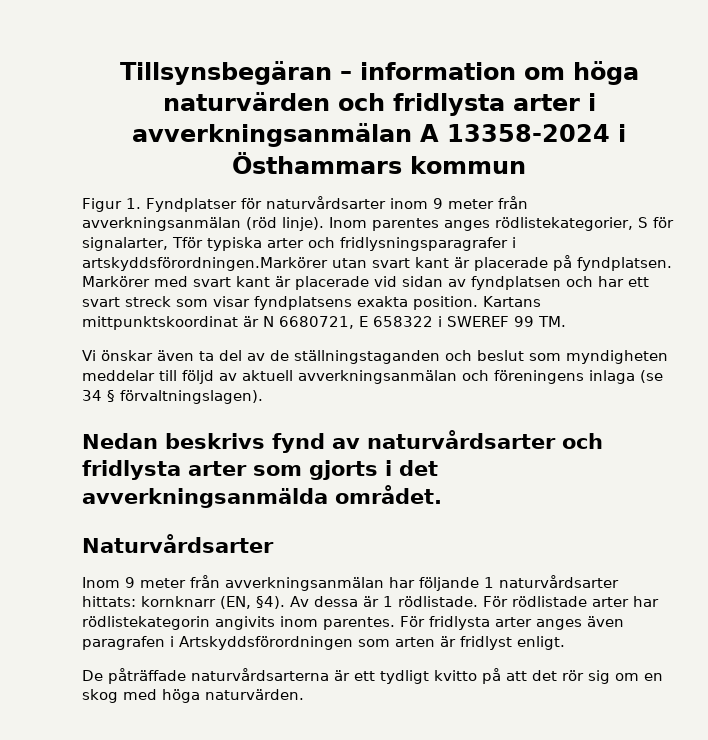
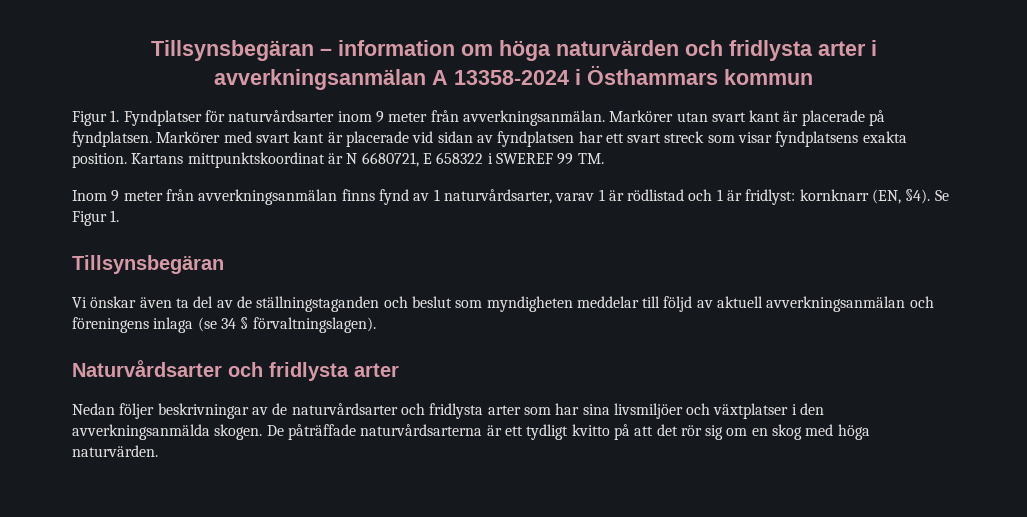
- Figur 1. Fyndplatser för naturvårdsarter inom 9 meter från avverkningsanmälan (röd linje). Inom parentes anges rödlistekategorier, S för signalarter, Tför typiska arter och fridlysningsparagrafer i artskyddsförordningen.Markörer utan svart kant är placerade på fyndplatsen.
+ Figur 1. Fyndplatser för naturvårdsarter inom 9 meter från avverkningsanmälan. Markörer utan svart kant är placerade på fyndplatsen.
- Markörer med svart kant är placerade vid sidan av fyndplatsen och har ett svart streck som visar fyndplatsens exakta position.
+ Markörer med svart kant är placerade vid sidan av fyndplatsen har ett svart streck som visar fyndplatsens exakta position.
+ Inom 9 meter från avverkningsanmälan finns fynd av 1 naturvårdsarter, varav 1 är rödlistad och 1 är fridlyst: kornknarr (EN, §4). Se Figur 1.
+ Tillsynsbegäran
- Nedan beskrivs fynd av naturvårdsarter och fridlysta arter som gjorts i det avverkningsanmälda området.
- Naturvårdsarter
- Inom 9 meter från avverkningsanmälan har följande 1 naturvårdsarter hittats: kornknarr (EN, §4). Av dessa är 1 rödlistade. För rödlistade arter har rödlistekategorin angivits inom parentes. För fridlysta arter anges även paragrafen i Artskyddsförordningen som arten är fridlyst enligt.
- De påträffade naturvårdsarterna är ett tydligt kvitto på att det rör sig om en skog med höga naturvärden.
+ Naturvårdsarter och fridlysta arter
+ Nedan följer beskrivningar av de naturvårdsarter och fridlysta arter som har sina livsmiljöer och växtplatser i den avverkningsanmälda skogen. De påträffade naturvårdsarterna är ett tydligt kvitto på att det rör sig om en skog med höga naturvärden.

